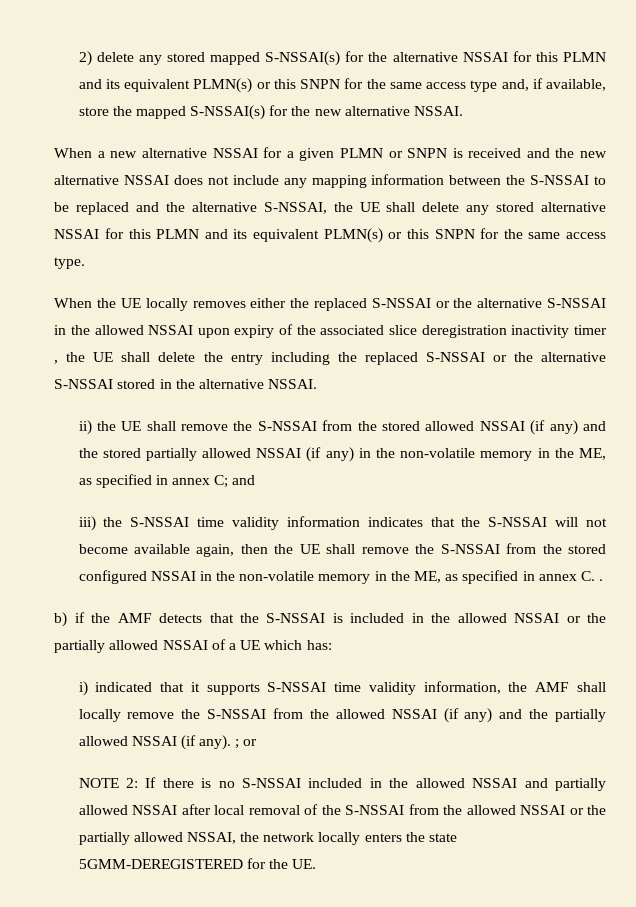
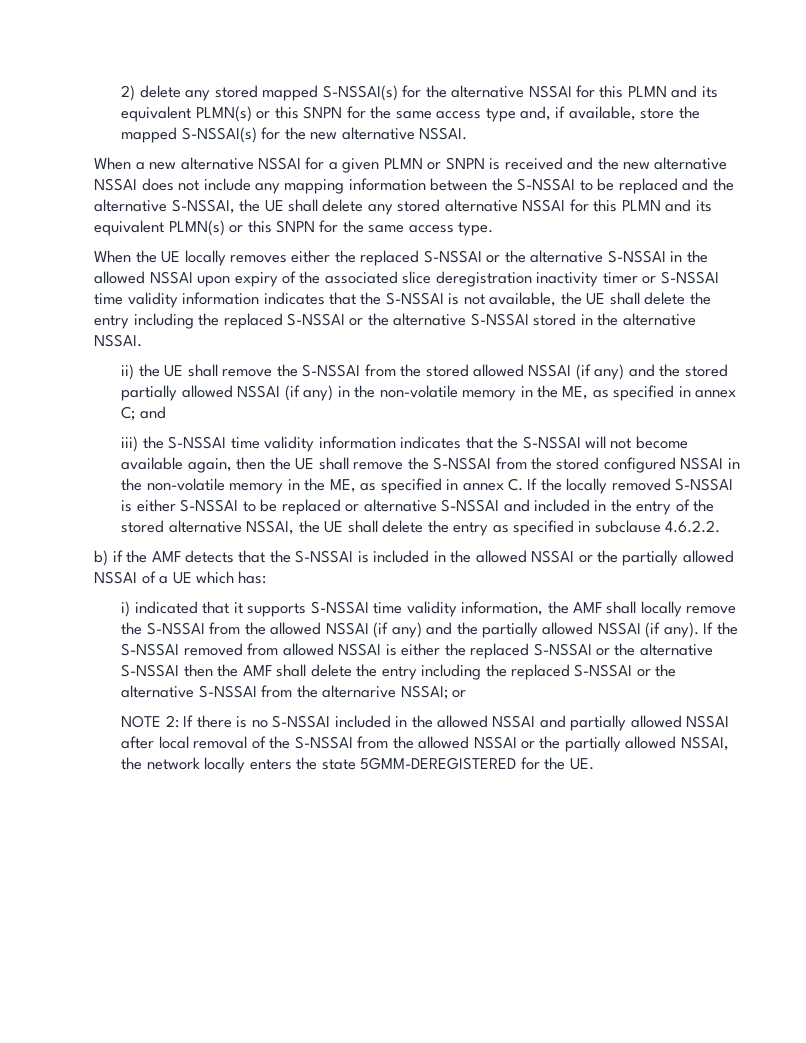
- When the UE locally removes either the replaced S-NSSAI or the alternative S-NSSAI in the allowed NSSAI upon expiry of the associated slice deregistration inactivity timer , the UE shall delete the entry including the replaced S-NSSAI or the alternative S-NSSAI stored in the alternative NSSAI.
+ When the UE locally removes either the replaced S-NSSAI or the alternative S-NSSAI in the allowed NSSAI upon expiry of the associated slice deregistration inactivity timer or S-NSSAI time validity information indicates that the S-NSSAI is not available, the UE shall delete the entry including the replaced S-NSSAI or the alternative S-NSSAI stored in the alternative NSSAI.
- iii) the S-NSSAI time validity information indicates that the S-NSSAI will not become available again, then the UE shall remove the S-NSSAI from the stored configured NSSAI in the non-volatile memory in the ME, as specified in annex C. .
+ iii) the S-NSSAI time validity information indicates that the S-NSSAI will not become available again, then the UE shall remove the S-NSSAI from the stored configured NSSAI in the non-volatile memory in the ME, as specified in annex C. If the locally removed S-NSSAI is either S-NSSAI to be replaced or alternative S-NSSAI and included in the entry of the stored alternative NSSAI, the UE shall delete the entry as specified in subclause 4.6.2.2.
- i) indicated that it supports S-NSSAI time validity information, the AMF shall locally remove the S-NSSAI from the allowed NSSAI (if any) and the partially allowed NSSAI (if any). ; or
+ i) indicated that it supports S-NSSAI time validity information, the AMF shall locally remove the S-NSSAI from the allowed NSSAI (if any) and the partially allowed NSSAI (if any). If the S-NSSAI removed from allowed NSSAI is either the replaced S-NSSAI or the alternative S-NSSAI then the AMF shall delete the entry including the replaced S-NSSAI or the alternative S-NSSAI from the alternarive NSSAI; or

